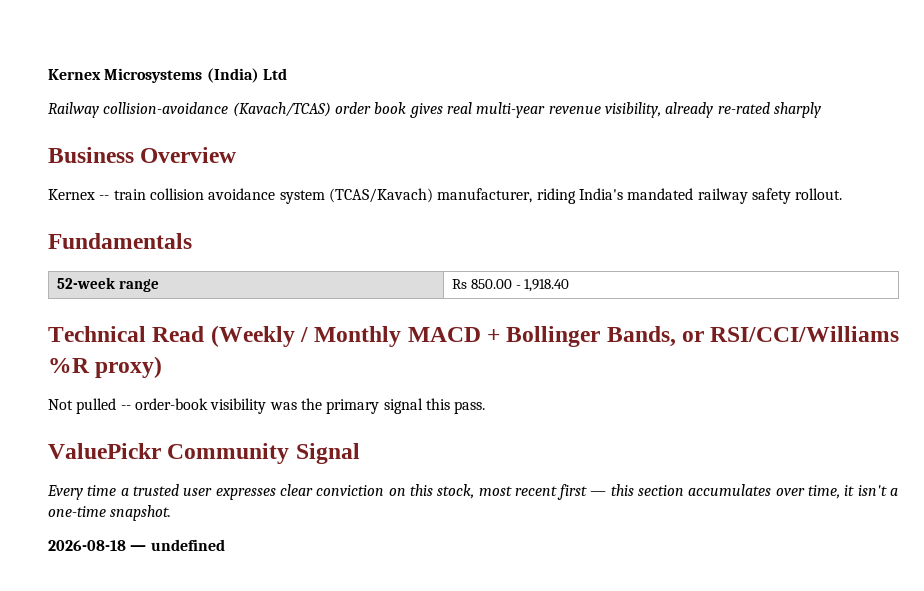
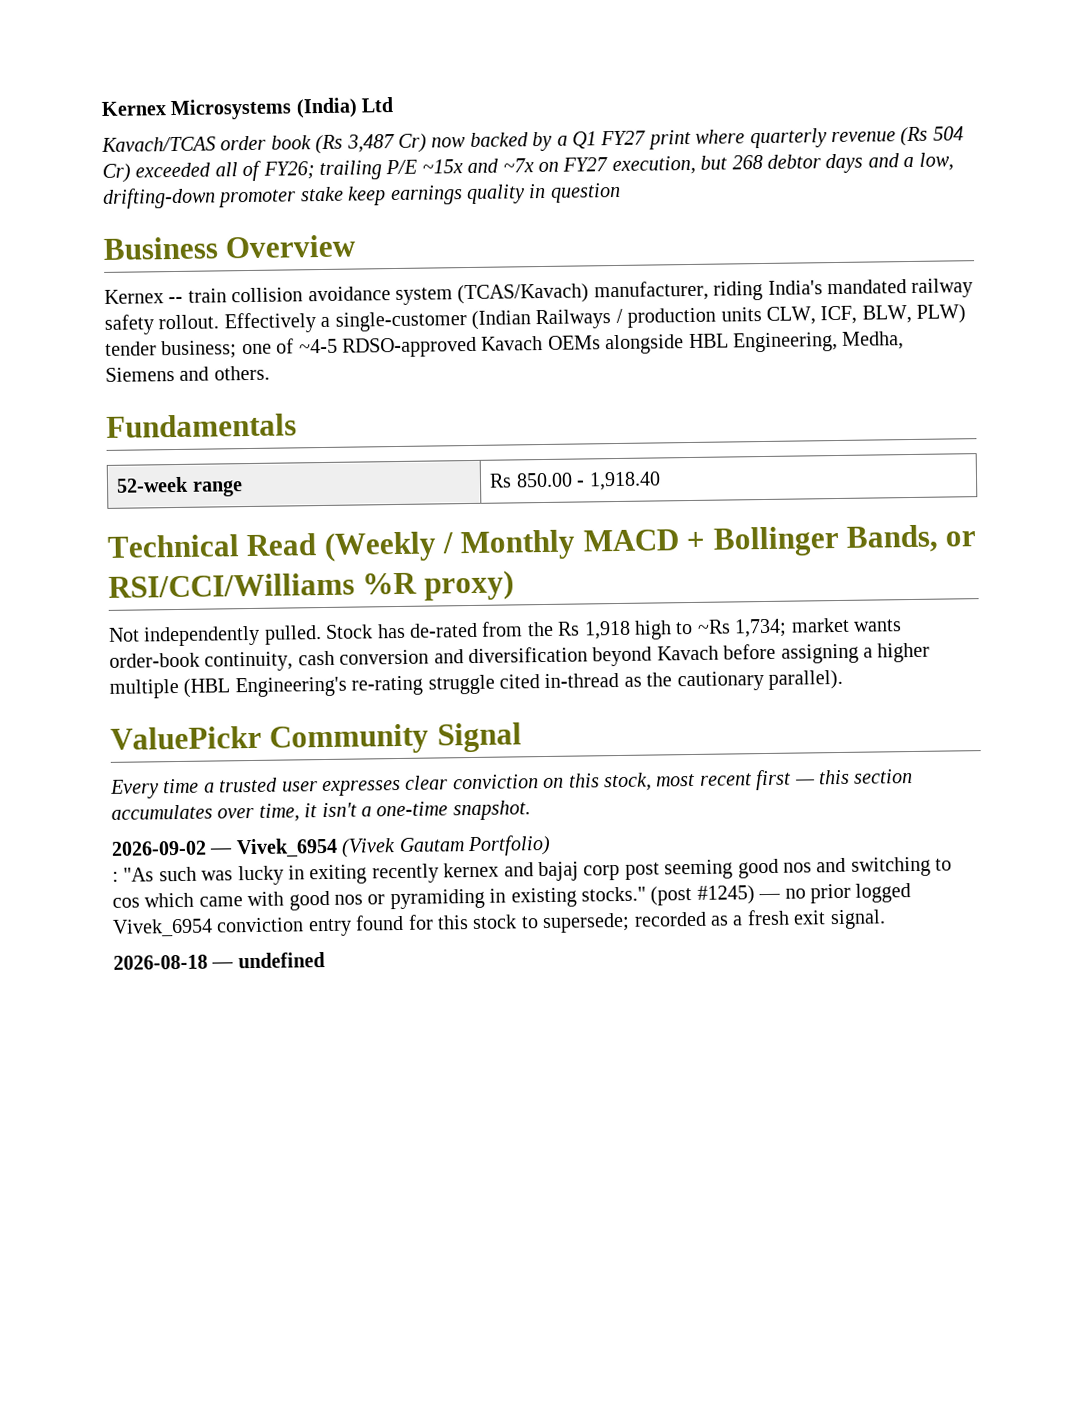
- Railway collision-avoidance (Kavach/TCAS) order book gives real multi-year revenue visibility, already re-rated sharply
+ Kavach/TCAS order book (Rs 3,487 Cr) now backed by a Q1 FY27 print where quarterly revenue (Rs 504 Cr) exceeded all of FY26; trailing P/E ~15x and ~7x on FY27 execution, but 268 debtor days and a low, drifting-down promoter stake keep earnings quality in question
+ Effectively a single-customer (Indian Railways / production units CLW, ICF, BLW, PLW) tender business; one of ~4-5 RDSO-approved Kavach OEMs alongside HBL Engineering, Medha, Siemens and others.
- Not pulled -- order-book visibility was the primary signal this pass.
+ Not independently pulled. Stock has de-rated from the Rs 1,918 high to ~Rs 1,734; market wants order-book continuity, cash conversion and diversification beyond Kavach before assigning a higher multiple (HBL Engineering's re-rating struggle cited in-thread as the cautionary parallel).
+ 2026-09-02 — Vivek_6954 (Vivek Gautam Portfolio)
+ : "As such was lucky in exiting recently kernex and bajaj corp post seeming good nos and switching to cos which came with good nos or pyramiding in existing stocks." (post #1245) — no prior logged Vivek_6954 conviction entry found for this stock to supersede; recorded as a fresh exit signal.

